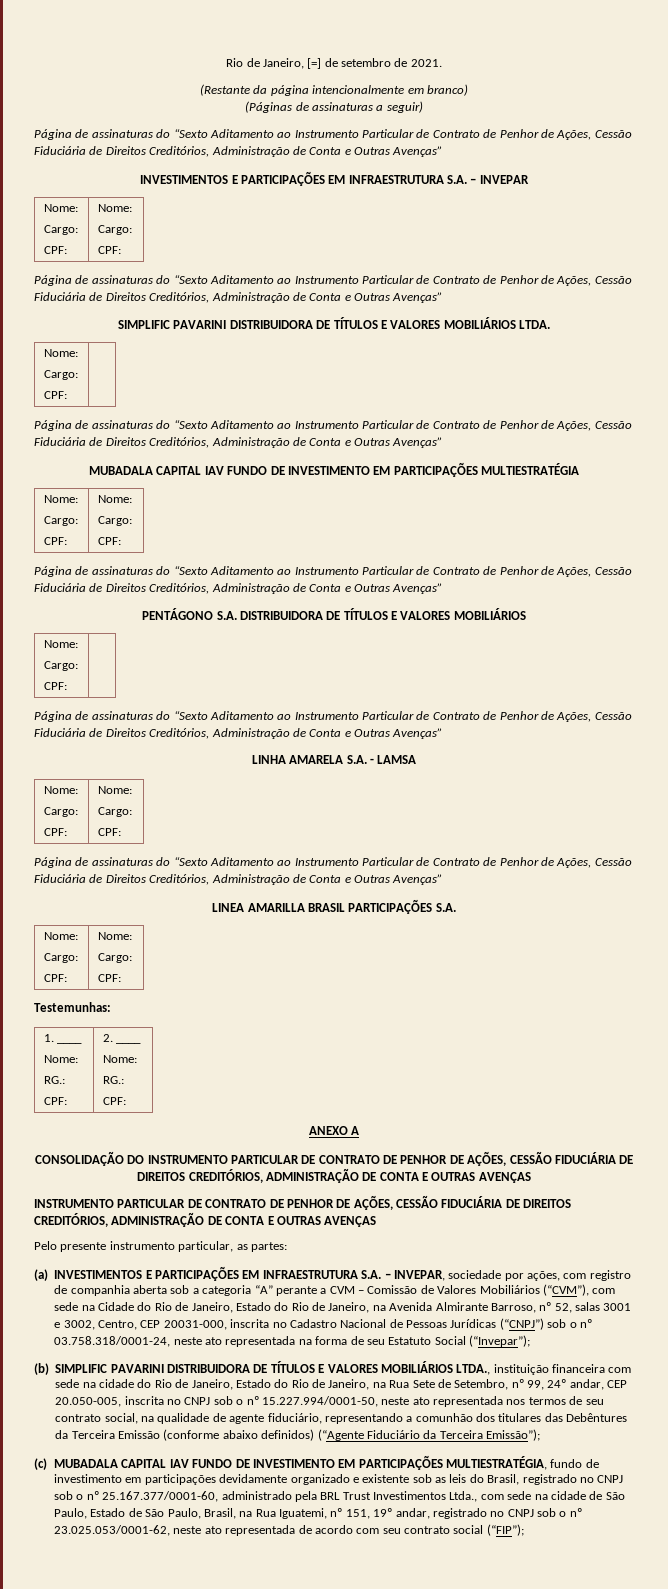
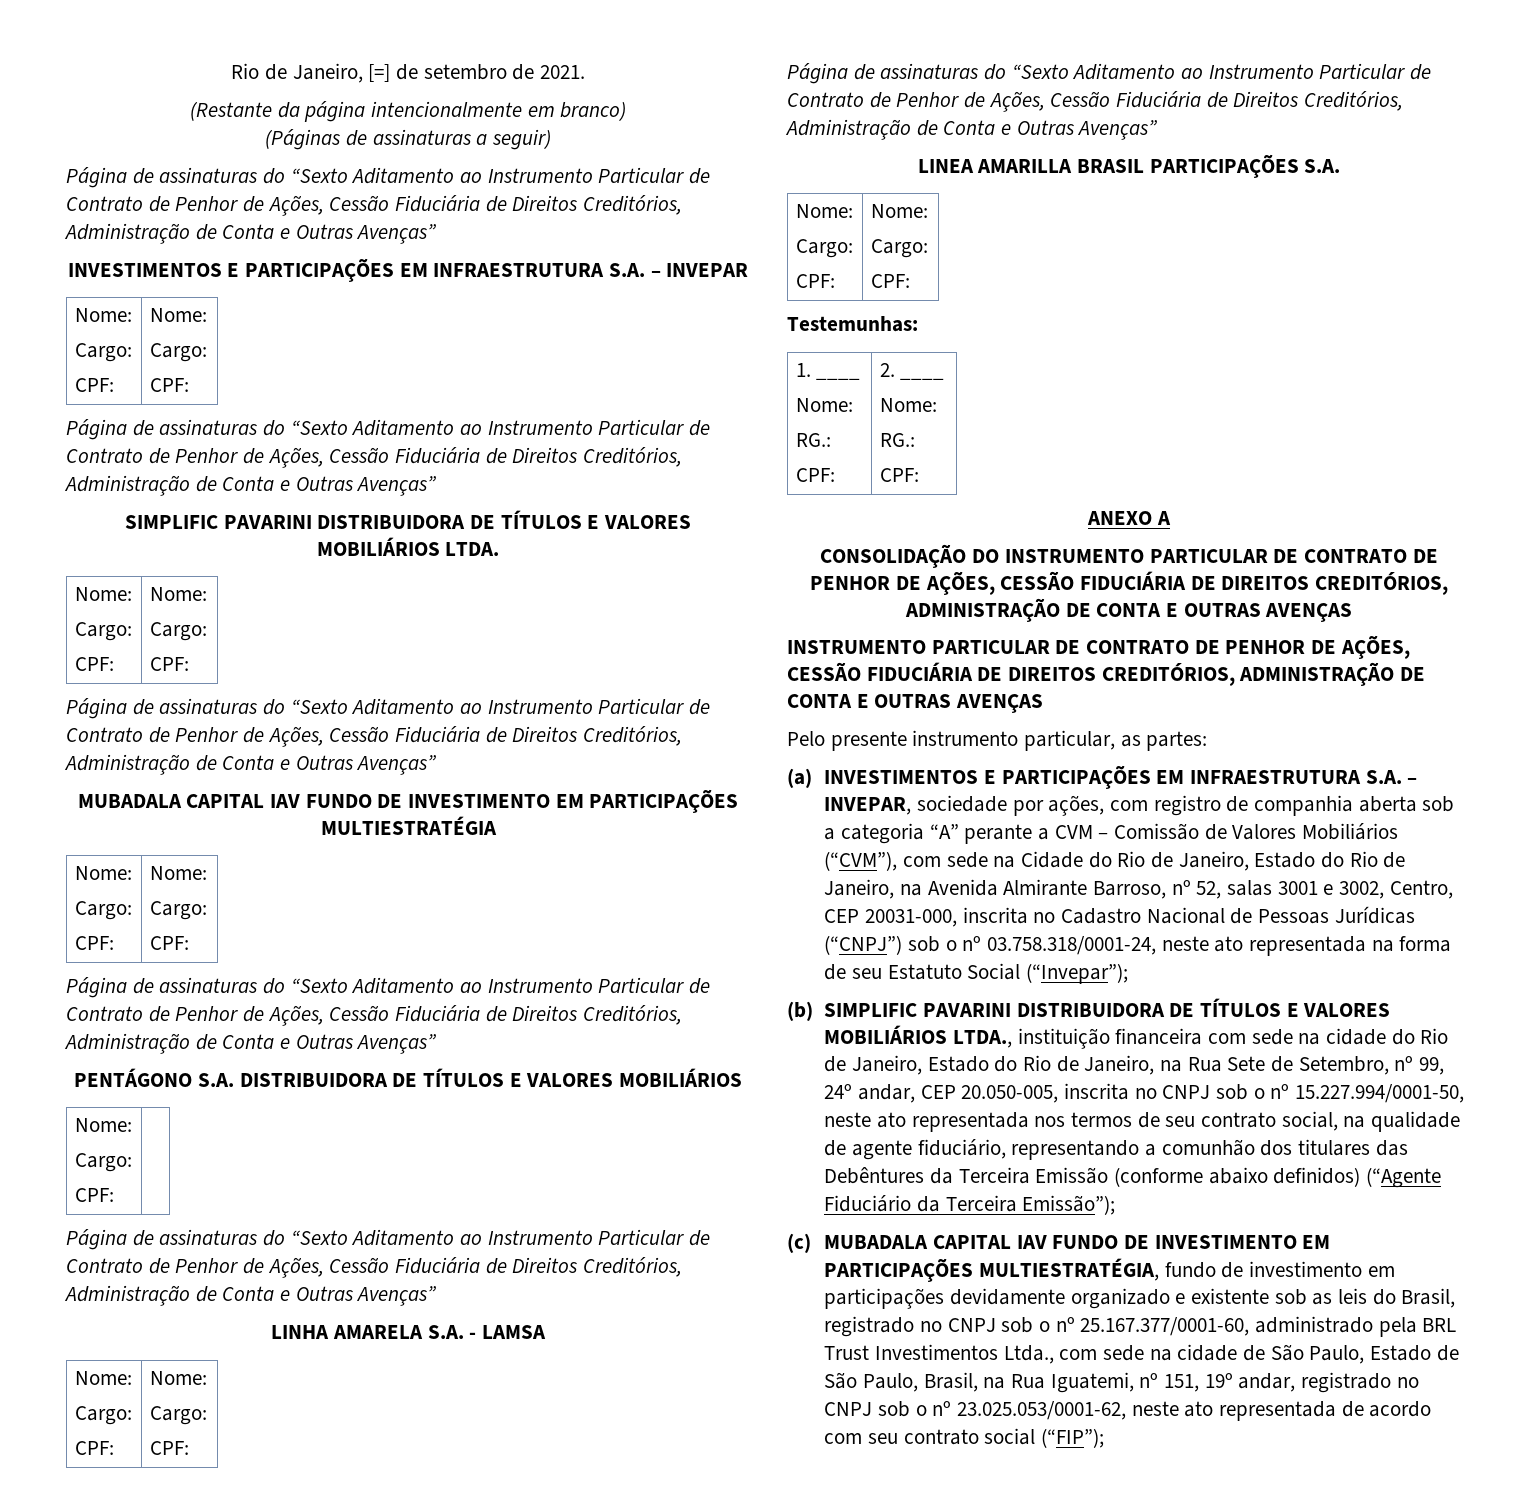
  SIMPLIFIC PAVARINI DISTRIBUIDORA DE TÍTULOS E VALORES MOBILIÁRIOS LTDA.
  Nome:
  Cargo:
- CPF: |
+ CPF: | Nome:
+ Cargo:
+ CPF:

